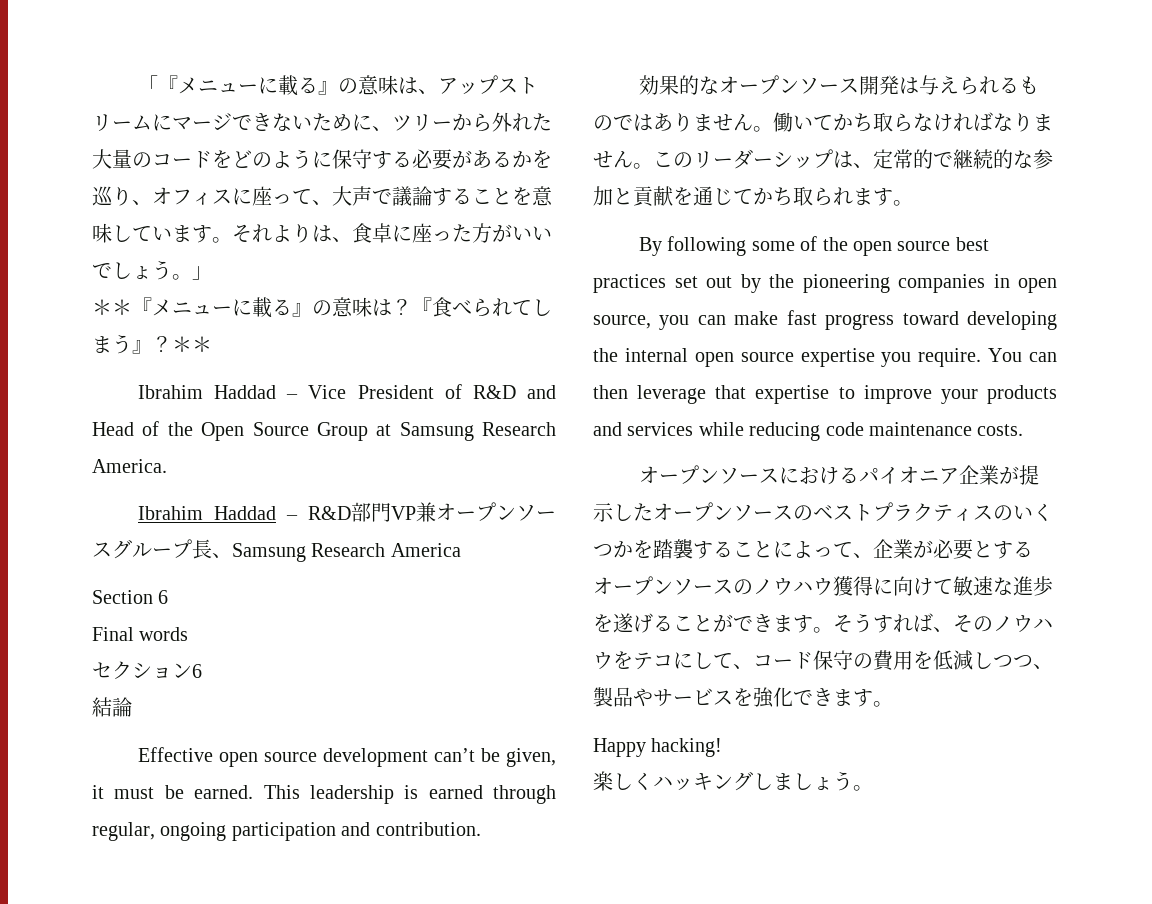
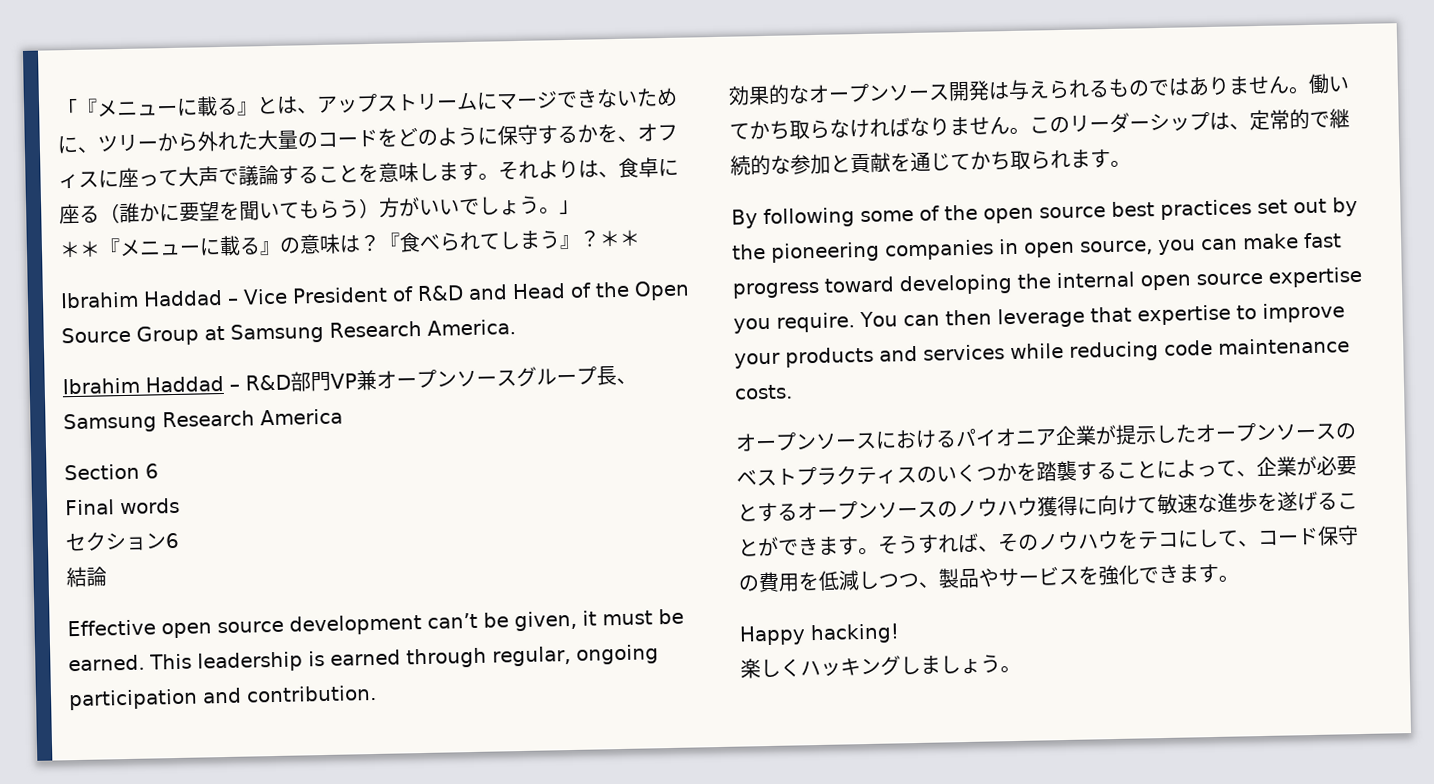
- 「『メニューに載る』の意味は、アップストリームにマージできないために、ツリーから外れた大量のコードをどのように保守する必要があるかを巡り、オフィスに座って、大声で議論することを意味しています。
+ 「『メニューに載る』とは、アップストリームにマージできないために、ツリーから外れた大量のコードをどのように保守するかを、オフィスに座って大声で議論することを意味します。
- それよりは、食卓に座った方がいいでしょう。」
+ それよりは、食卓に座る（誰かに要望を聞いてもらう）方がいいでしょう。」

